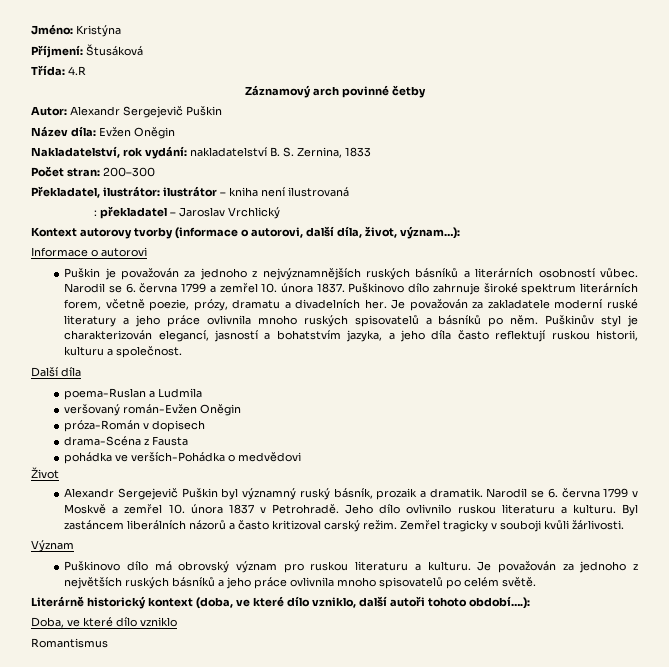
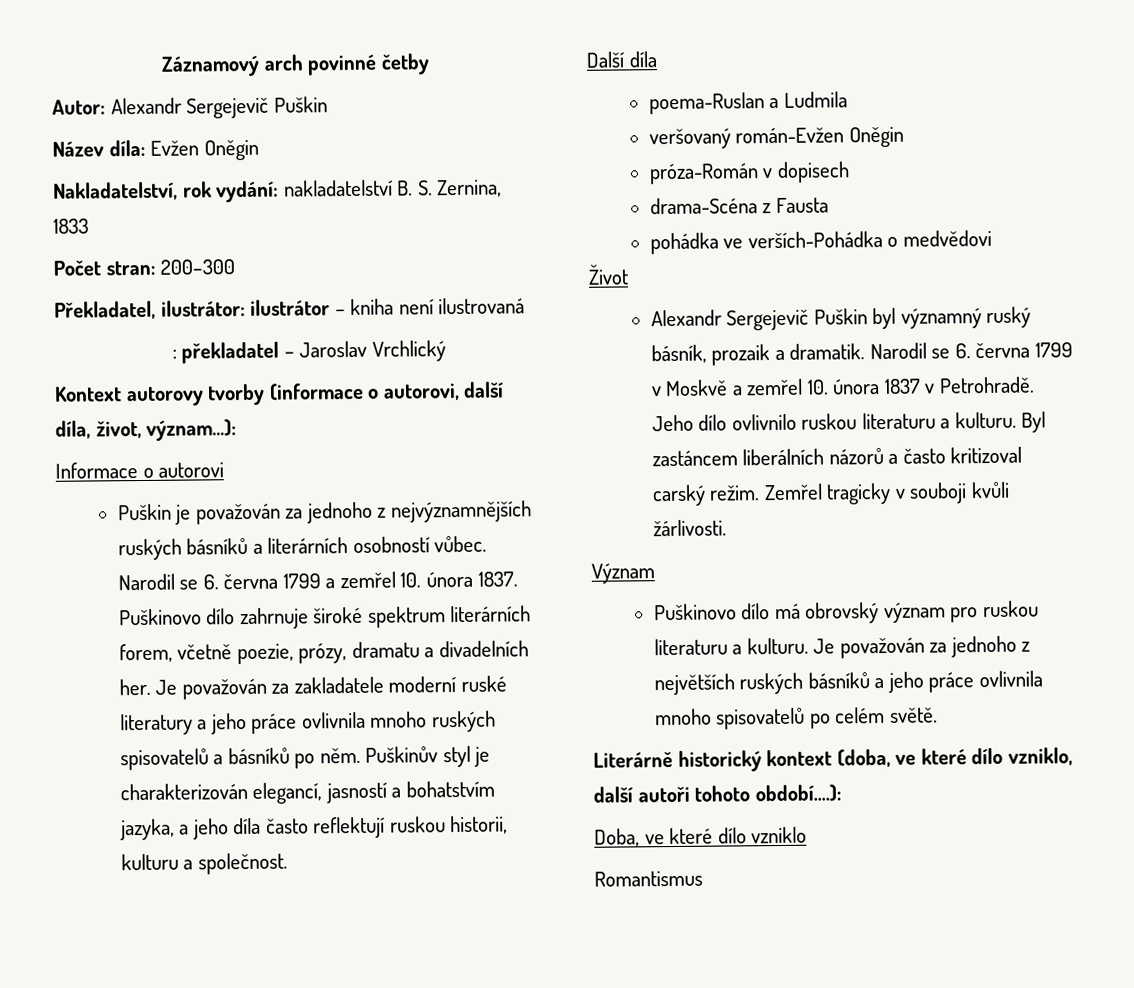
- Jméno: Kristýna
- Příjmení: Štusáková
- Třída: 4.R

